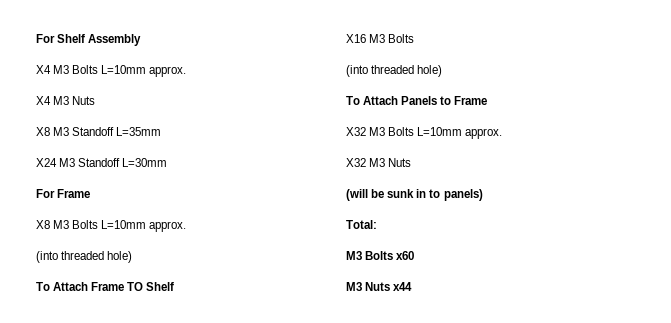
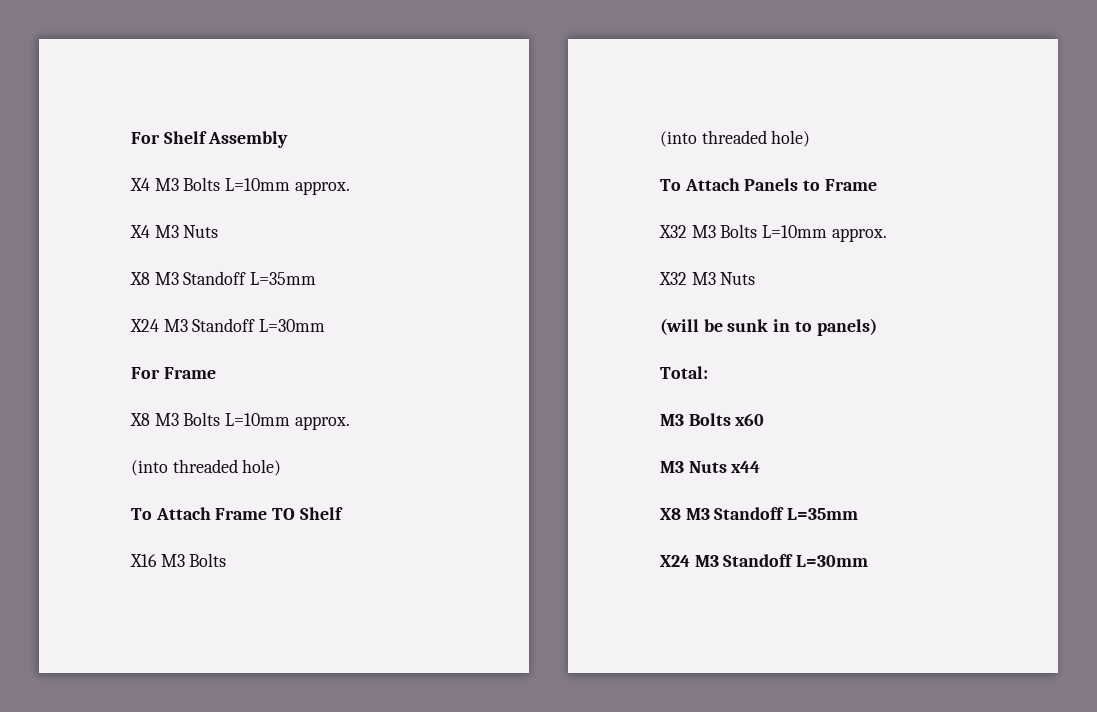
  M3 Nuts x44
+ X8 M3 Standoff L=35mm
+ X24 M3 Standoff L=30mm

